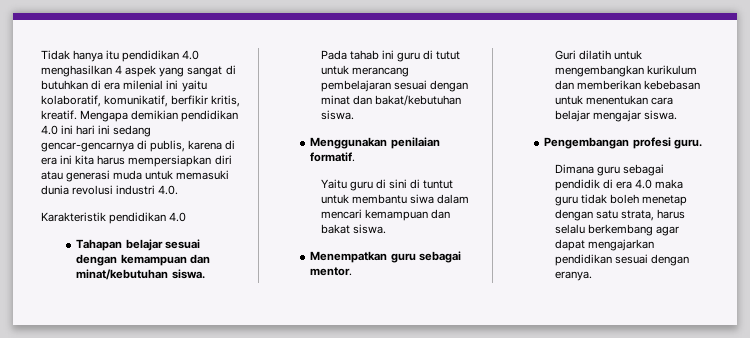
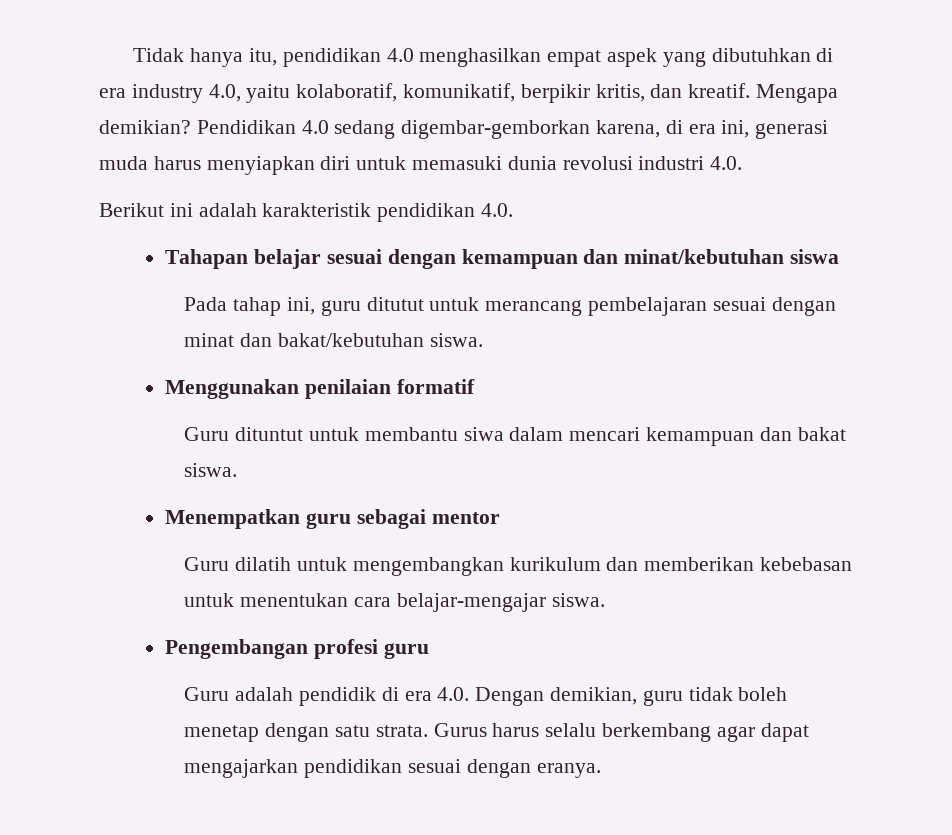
- Tidak hanya itu pendidikan 4.0 menghasilkan 4 aspek yang sangat di butuhkan di era milenial ini yaitu kolaboratif, komunikatif, berfikir kritis, kreatif. Mengapa demikian pendidikan 4.0 ini hari ini sedang gencar-gencarnya di publis, karena di era ini kita harus mempersiapkan diri atau generasi muda untuk memasuki dunia revolusi industri 4.0.
+ Tidak hanya itu, pendidikan 4.0 menghasilkan empat aspek yang dibutuhkan di era industry 4.0, yaitu kolaboratif, komunikatif, berpikir kritis, dan kreatif. Mengapa demikian? Pendidikan 4.0 sedang digembar-gemborkan karena, di era ini, generasi muda harus menyiapkan diri untuk memasuki dunia revolusi industri 4.0.
- Karakteristik pendidikan 4.0
+ Berikut ini adalah karakteristik pendidikan 4.0.
- Tahapan belajar sesuai dengan kemampuan dan minat/kebutuhan siswa.
+ Tahapan belajar sesuai dengan kemampuan dan minat/kebutuhan siswa
- Pada tahab ini guru di tutut untuk merancang pembelajaran sesuai dengan minat dan bakat/kebutuhan siswa.
+ Pada tahap ini, guru ditutut untuk merancang pembelajaran sesuai dengan minat dan bakat/kebutuhan siswa.
- Menggunakan penilaian formatif.
- Yaitu guru di sini di tuntut untuk membantu siwa dalam mencari kemampuan dan bakat siswa.
+ Menggunakan penilaian formatif
+ Guru dituntut untuk membantu siwa dalam mencari kemampuan dan bakat siswa.
- Menempatkan guru sebagai mentor.
- Guri dilatih untuk mengembangkan kurikulum dan memberikan kebebasan untuk menentukan cara belajar mengajar siswa.
+ Menempatkan guru sebagai mentor
+ Guru dilatih untuk mengembangkan kurikulum dan memberikan kebebasan untuk menentukan cara belajar-mengajar siswa.
- Pengembangan profesi guru.
- Dimana guru sebagai pendidik di era 4.0 maka guru tidak boleh menetap dengan satu strata, harus selalu berkembang agar dapat mengajarkan pendidikan sesuai dengan eranya.
+ Pengembangan profesi guru
+ Guru adalah pendidik di era 4.0. Dengan demikian, guru tidak boleh menetap dengan satu strata. Gurus harus selalu berkembang agar dapat mengajarkan pendidikan sesuai dengan eranya.

